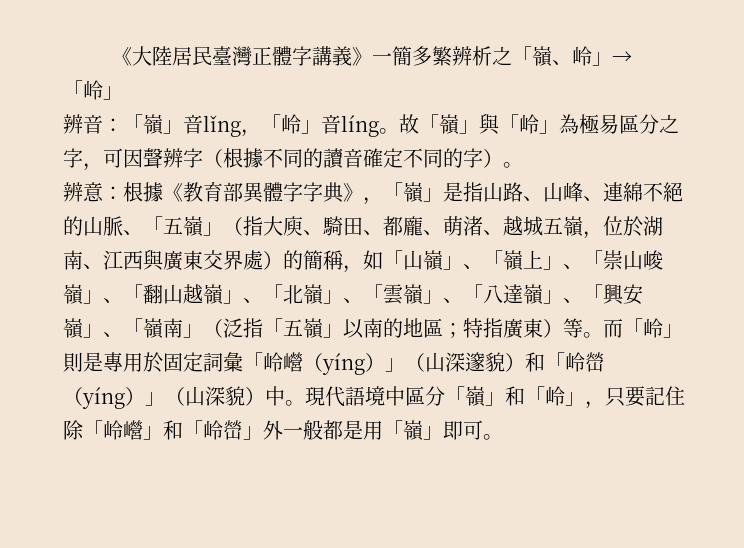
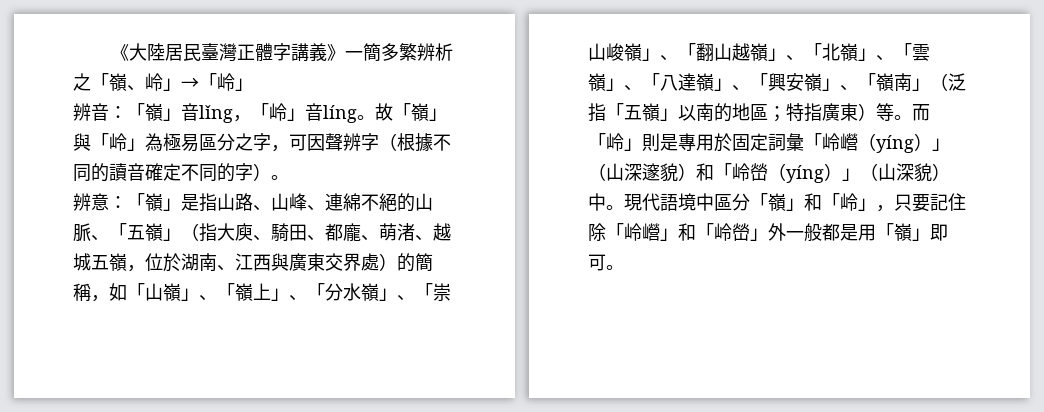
- 根據《教育部異體字字典》，「嶺」是指山路、山峰、連綿不絕的山脈、「五嶺」（指大庾、騎田、都龐、萌渚、越城五嶺，位於湖南、江西與廣東交界處）的簡稱，如「山嶺」、「嶺上」、「崇山峻嶺」、「翻山越嶺」、「北嶺」、「雲嶺」、「八達嶺」、「興安嶺」、「嶺南」（泛指「五嶺」以南的地區；
+ 「嶺」是指山路、山峰、連綿不絕的山脈、「五嶺」（指大庾、騎田、都龐、萌渚、越城五嶺，位於湖南、江西與廣東交界處）的簡稱，如「山嶺」、「嶺上」、「分水嶺」、「崇山峻嶺」、「翻山越嶺」、「北嶺」、「雲嶺」、「八達嶺」、「興安嶺」、「嶺南」（泛指「五嶺」以南的地區；

